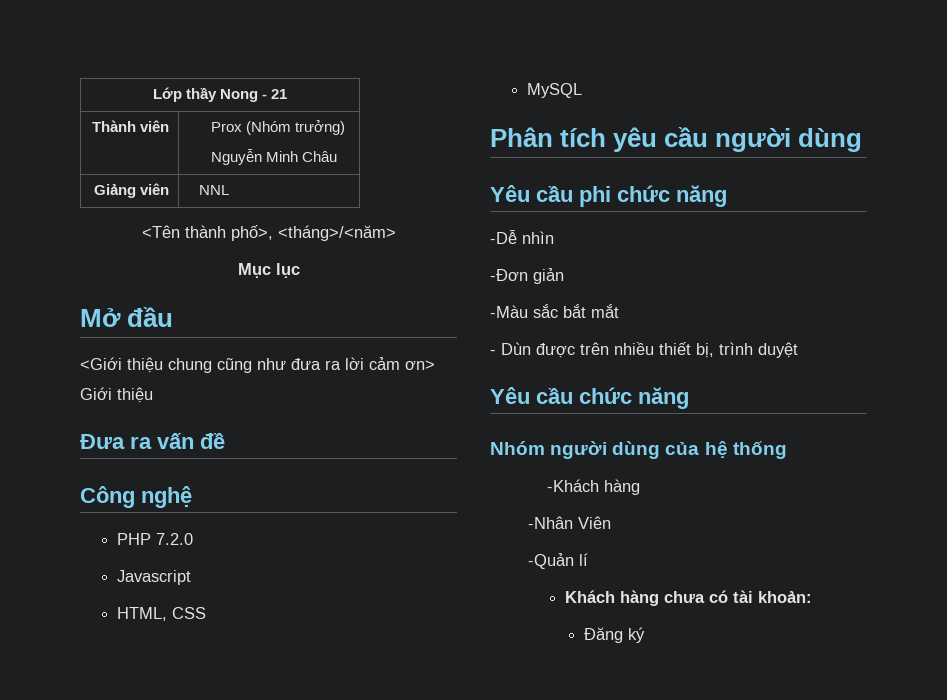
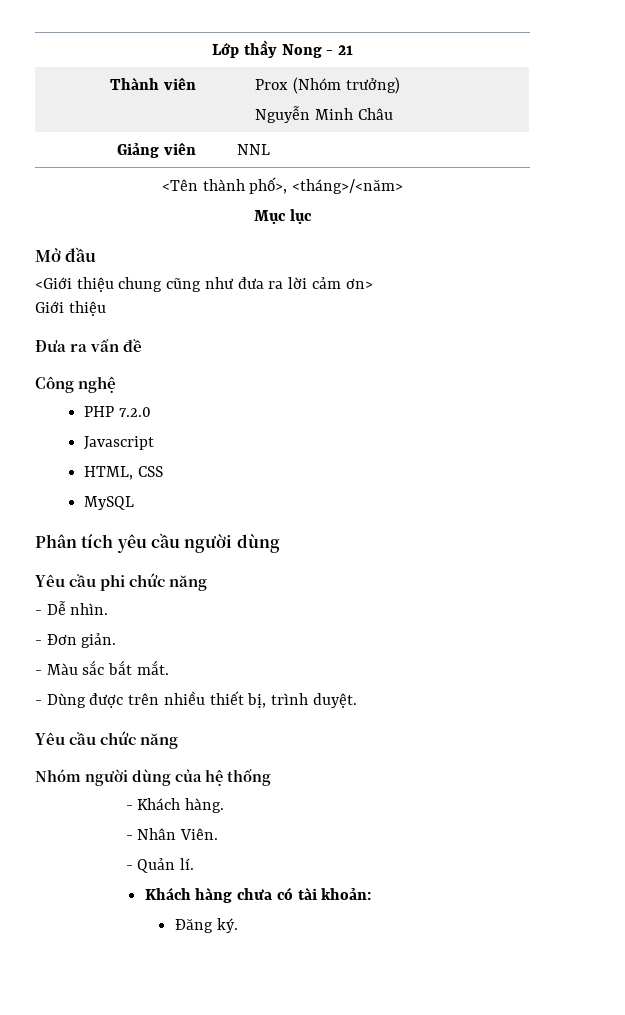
- -Dễ nhìn
- -Đơn giản
- -Màu sắc bắt mắt
- - Dùn được trên nhiều thiết bị, trình duyệt
+ - Dễ nhìn.
+ - Đơn giản.
+ - Màu sắc bắt mắt.
+ - Dùng được trên nhiều thiết bị, trình duyệt.
- -Khách hàng
- -Nhân Viên
- -Quản lí
+ - Khách hàng.
+ - Nhân Viên.
+ - Quản lí.
- Đăng ký
+ Đăng ký.

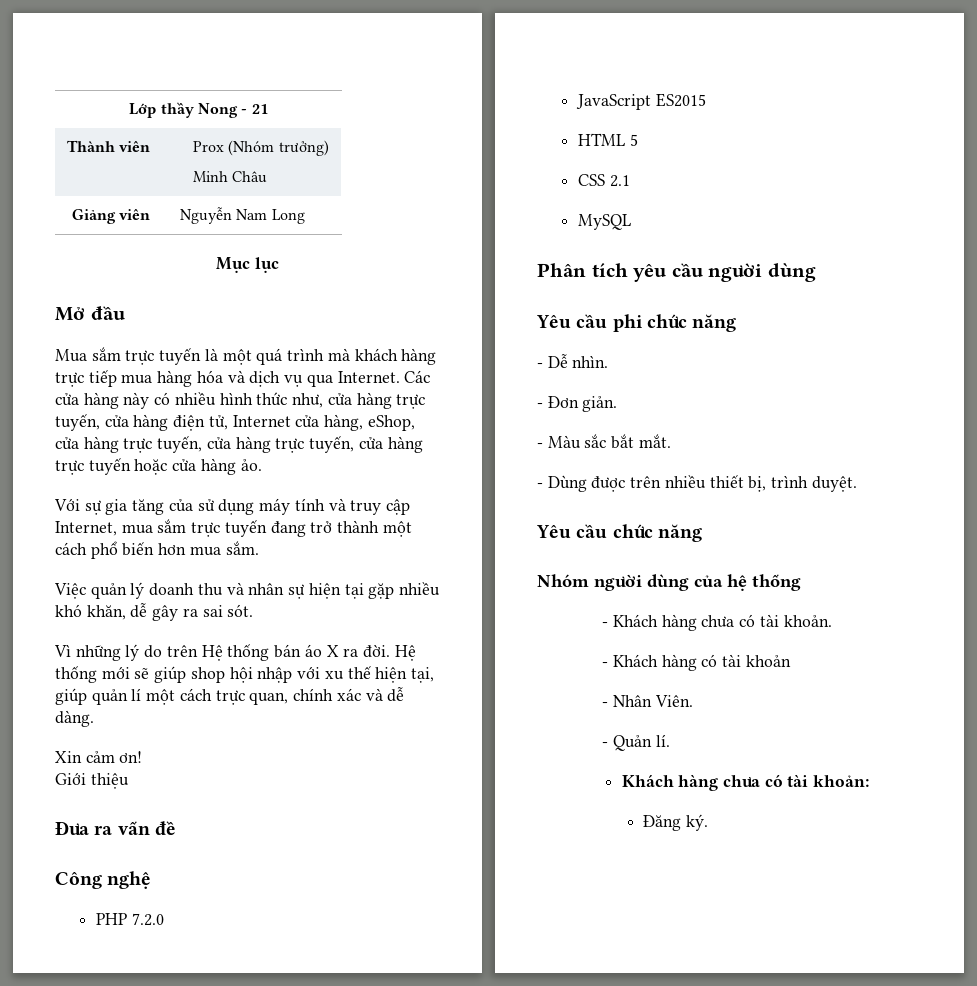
  Thành viên | Prox (Nhóm trưởng)
- Nguyễn Minh Châu
+ Minh Châu
- Giảng viên | NNL
- <Tên thành phố>, <tháng>/<năm>
+ Giảng viên | Nguyễn Nam Long
- <Giới thiệu chung cũng như đưa ra lời cảm ơn>
+ Mua sắm trực tuyến là một quá trình mà khách hàng trực tiếp mua hàng hóa và dịch vụ qua Internet. Các cửa hàng này có nhiều hình thức như, cửa hàng trực tuyến, cửa hàng điện tử, Internet cửa hàng, eShop, cửa hàng trực tuyến, cửa hàng trực tuyến, cửa hàng trực tuyến hoặc cửa hàng ảo.
+ Với sự gia tăng của sử dụng máy tính và truy cập Internet, mua sắm trực tuyến đang trở thành một cách phổ biến hơn mua sắm.
+ Việc quản lý doanh thu và nhân sự hiện tại gặp nhiều khó khăn, dễ gây ra sai sót.
+ Vì những lý do trên Hệ thống bán áo X ra đời. Hệ thống mới sẽ giúp shop hội nhập với xu thế hiện tại, giúp quản lí một cách trực quan, chính xác và dễ dàng.
+ Xin cảm ơn!
- Javascript
- HTML, CSS
+ JavaScript ES2015
+ HTML 5
+ CSS 2.1
- - Khách hàng.
+ - Khách hàng chưa có tài khoản.
+ - Khách hàng có tài khoản

